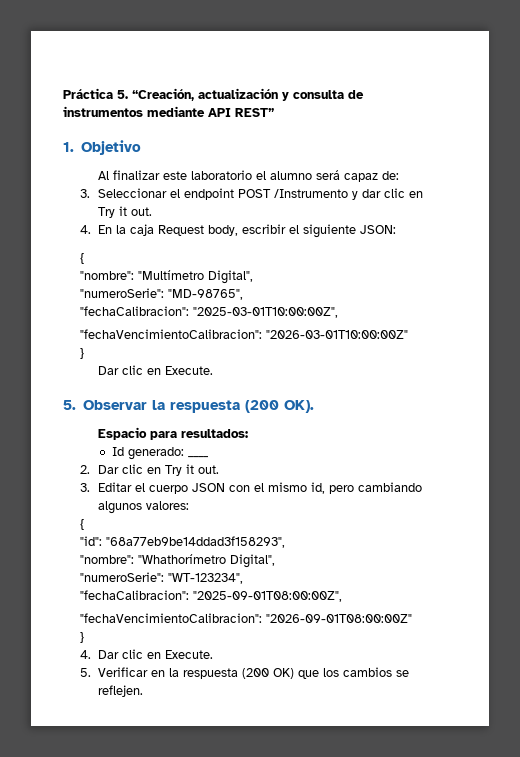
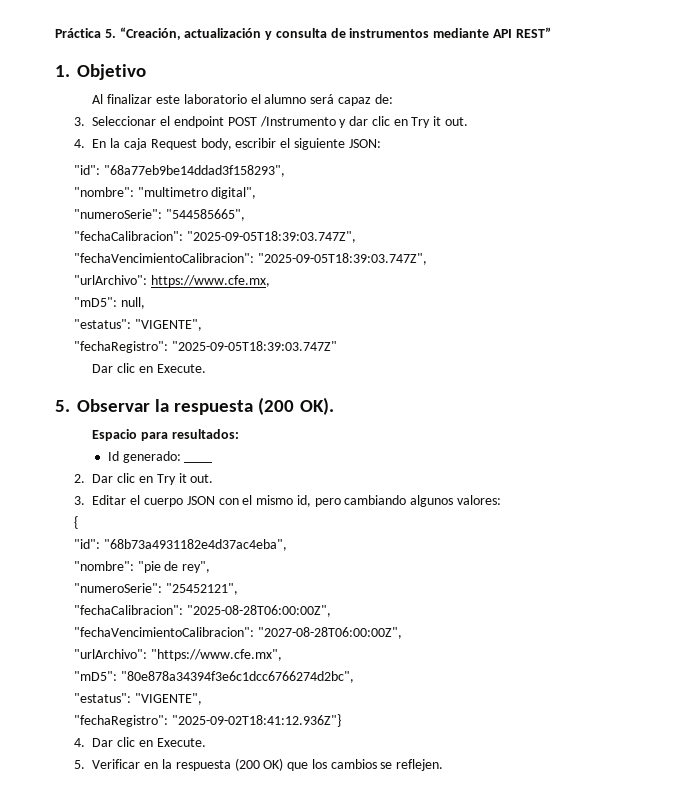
  4. En la caja Request body, escribir el siguiente JSON:
- {
- "nombre": "Multímetro Digital",
- "numeroSerie": "MD-98765",
- "fechaCalibracion": "2025-03-01T10:00:00Z",
- "fechaVencimientoCalibracion": "2026-03-01T10:00:00Z"
- }
+ "id": "68a77eb9be14ddad3f158293",
+ "nombre": "multimetro digital",
+ "numeroSerie": "544585665",
+ "fechaCalibracion": "2025-09-05T18:39:03.747Z",
+ "fechaVencimientoCalibracion": "2025-09-05T18:39:03.747Z",
+ "urlArchivo": https://www.cfe.mx,
+ "mD5": null,
+ "estatus": "VIGENTE",
+ "fechaRegistro": "2025-09-05T18:39:03.747Z"
- "id": "68a77eb9be14ddad3f158293",
- "nombre": "Whathorímetro Digital",
- "numeroSerie": "WT-123234",
- "fechaCalibracion": "2025-09-01T08:00:00Z",
- "fechaVencimientoCalibracion": "2026-09-01T08:00:00Z"
- }
+ "id": "68b73a4931182e4d37ac4eba",
+ "nombre": "pie de rey",
+ "numeroSerie": "25452121",
+ "fechaCalibracion": "2025-08-28T06:00:00Z",
+ "fechaVencimientoCalibracion": "2027-08-28T06:00:00Z",
+ "urlArchivo": "https://www.cfe.mx",
+ "mD5": "80e878a34394f3e6c1dcc6766274d2bc",
+ "estatus": "VIGENTE",
+ "fechaRegistro": "2025-09-02T18:41:12.936Z"}

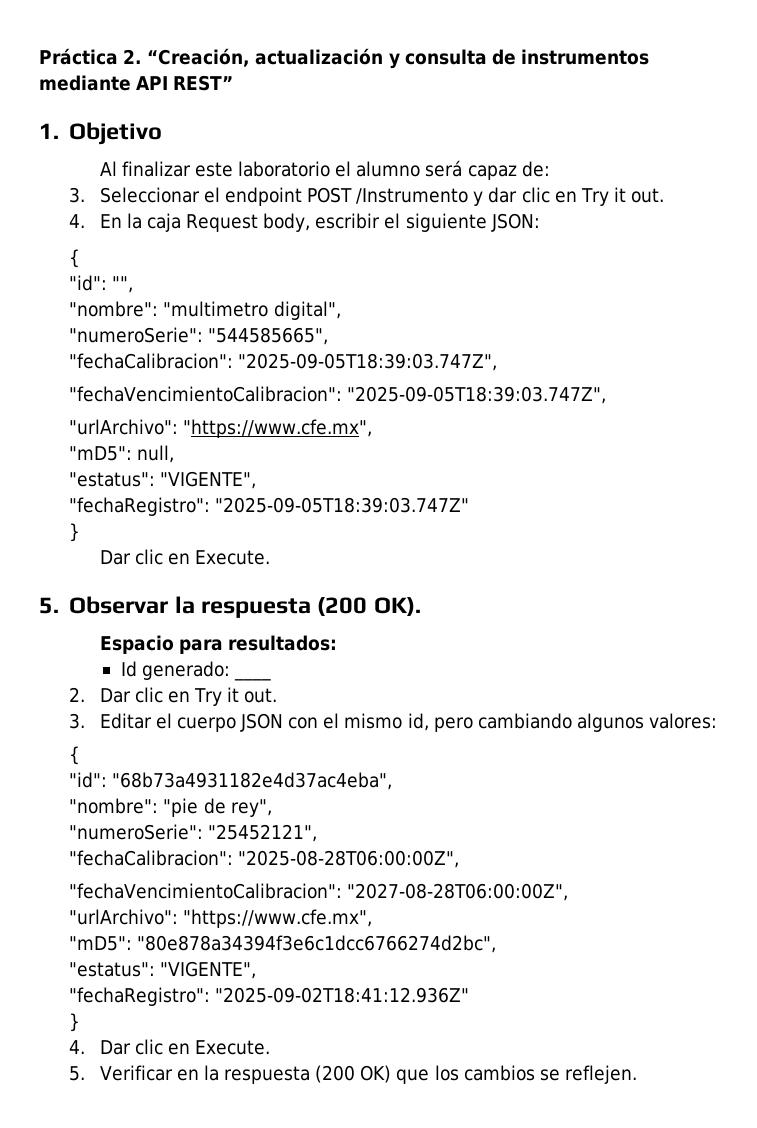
- Práctica 5. “Creación, actualización y consulta de instrumentos mediante API REST”
+ Práctica 2. “Creación, actualización y consulta de instrumentos mediante API REST”
  4. En la caja Request body, escribir el siguiente JSON:
- "id": "68a77eb9be14ddad3f158293",
+ {
+ "id": "",
  "fechaVencimientoCalibracion": "2025-09-05T18:39:03.747Z",
- "urlArchivo": https://www.cfe.mx,
+ "urlArchivo": "https://www.cfe.mx",
  "fechaRegistro": "2025-09-05T18:39:03.747Z"
+ }
- "fechaRegistro": "2025-09-02T18:41:12.936Z"}
+ "fechaRegistro": "2025-09-02T18:41:12.936Z"
+ }

